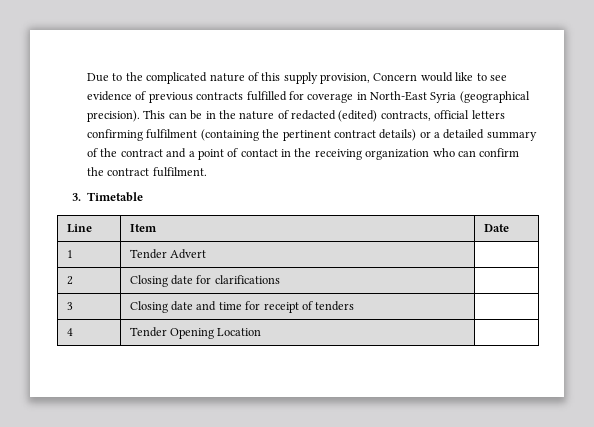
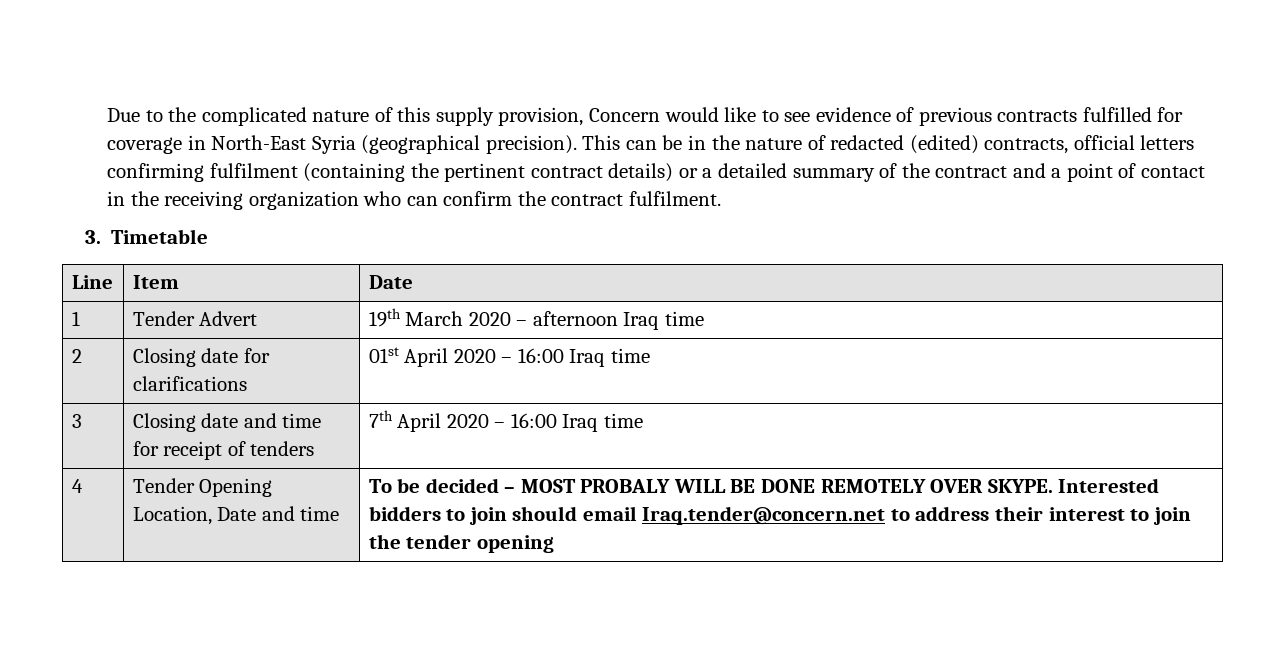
- 1 | Tender Advert |
+ 1 | Tender Advert | 19th March 2020 – afternoon Iraq time
- 2 | Closing date for clarifications |
+ 2 | Closing date for clarifications | 01st April 2020 – 16:00 Iraq time
- 3 | Closing date and time for receipt of tenders |
- 4 | Tender Opening Location |
+ 3 | Closing date and time for receipt of tenders | 7th April 2020 – 16:00 Iraq time
+ 4 | Tender Opening Location, Date and time | To be decided – MOST PROBALY WILL BE DONE REMOTELY OVER SKYPE. Interested bidders to join should email Iraq.tender@concern.net to address their interest to join the tender opening

